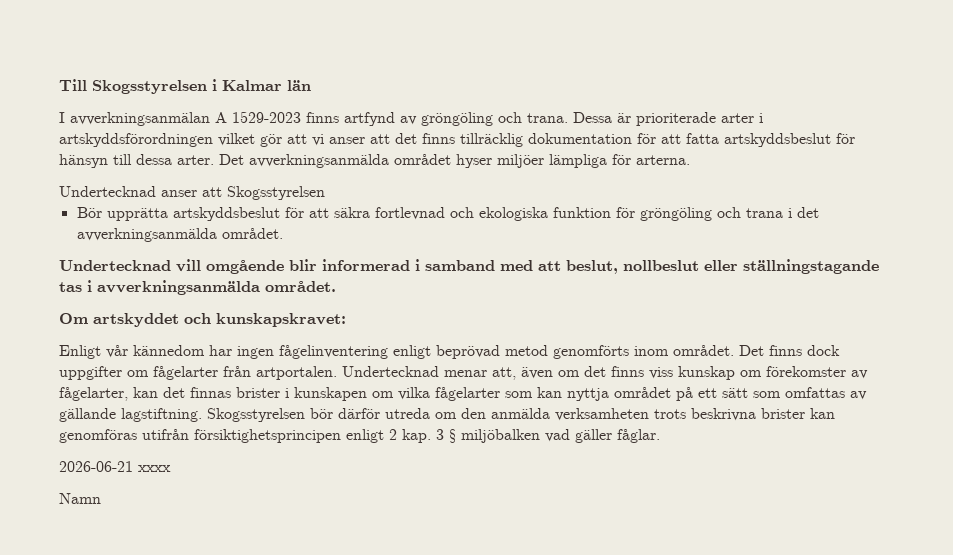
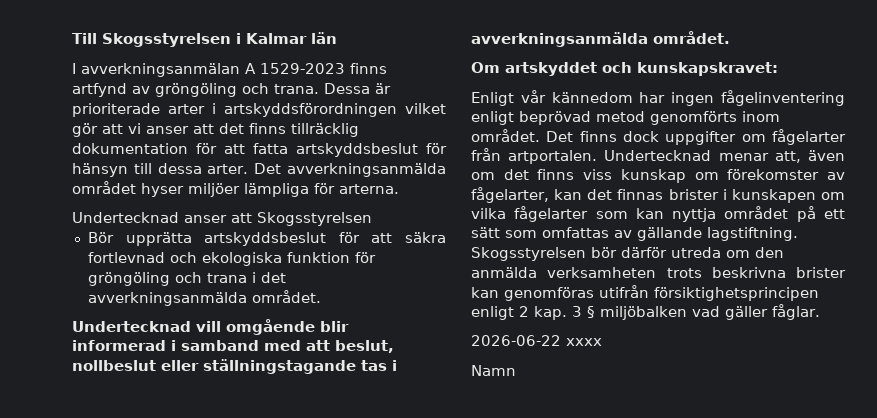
- 2026-06-21 xxxx
+ 2026-06-22 xxxx

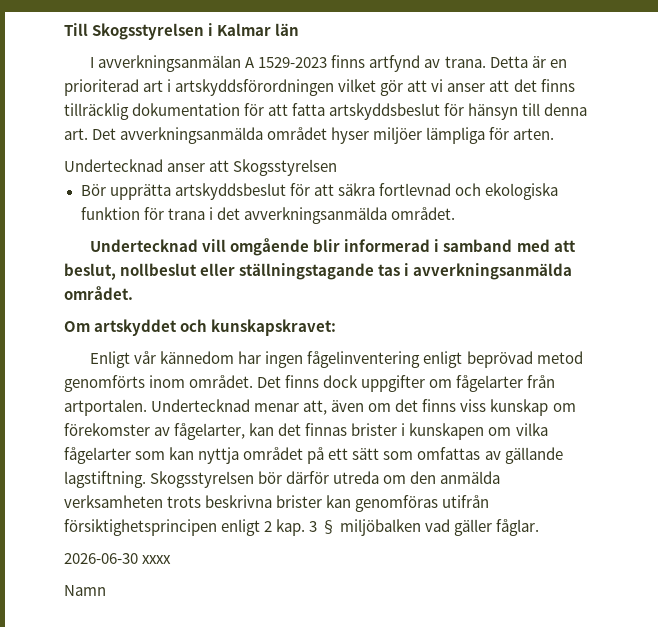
- I avverkningsanmälan A 1529-2023 finns artfynd av gröngöling och trana. Dessa är prioriterade arter i artskyddsförordningen vilket gör att vi anser att det finns tillräcklig dokumentation för att fatta artskyddsbeslut för hänsyn till dessa arter. Det avverkningsanmälda området hyser miljöer lämpliga för arterna.
+ I avverkningsanmälan A 1529-2023 finns artfynd av trana. Detta är en prioriterad art i artskyddsförordningen vilket gör att vi anser att det finns tillräcklig dokumentation för att fatta artskyddsbeslut för hänsyn till denna art. Det avverkningsanmälda området hyser miljöer lämpliga för arten.
- Bör upprätta artskyddsbeslut för att säkra fortlevnad och ekologiska funktion för gröngöling och trana i det avverkningsanmälda området.
+ Bör upprätta artskyddsbeslut för att säkra fortlevnad och ekologiska funktion för trana i det avverkningsanmälda området.
- 2026-06-22 xxxx
+ 2026-06-30 xxxx

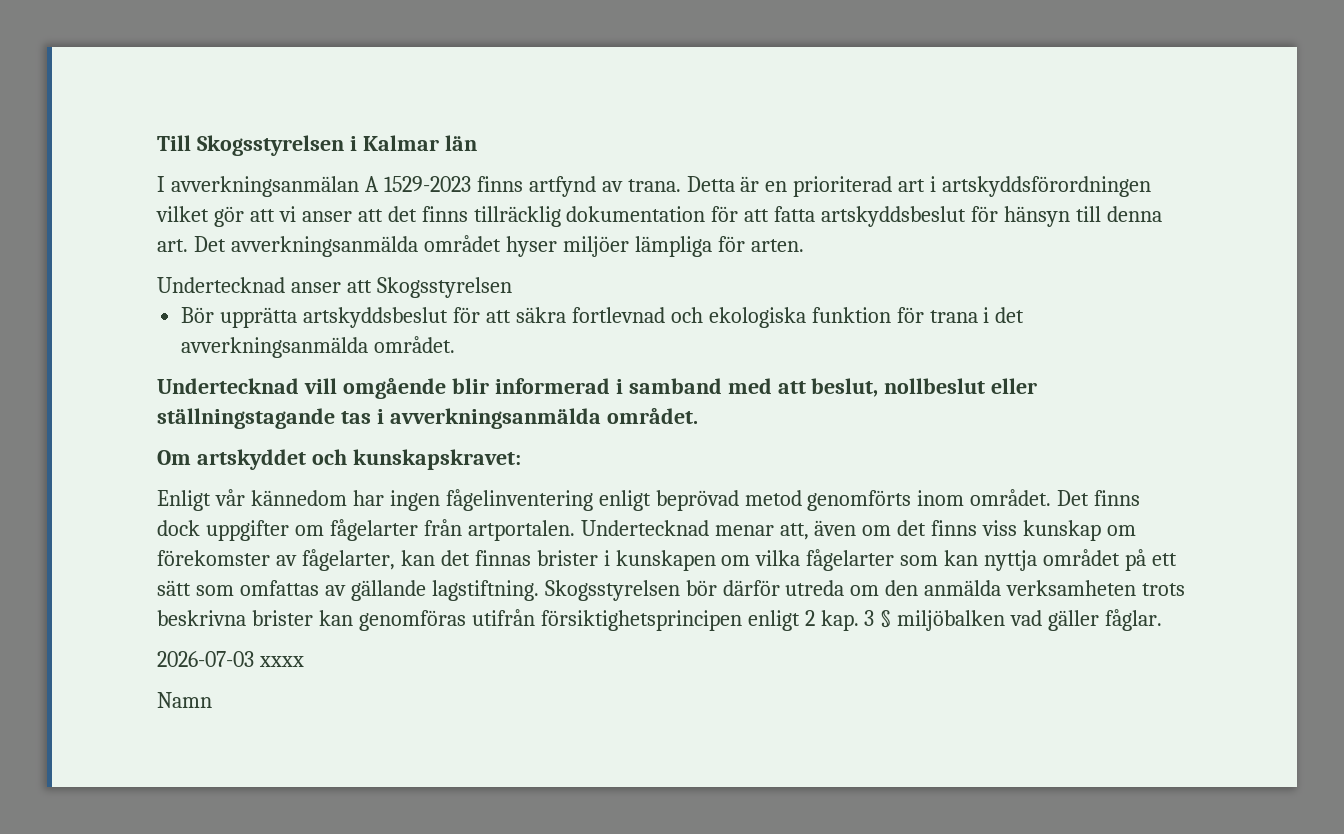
- 2026-06-30 xxxx
+ 2026-07-03 xxxx

